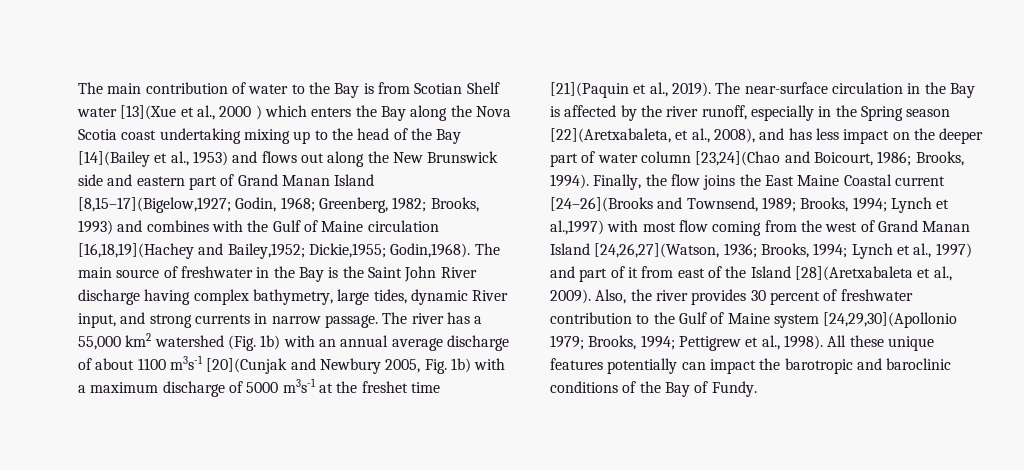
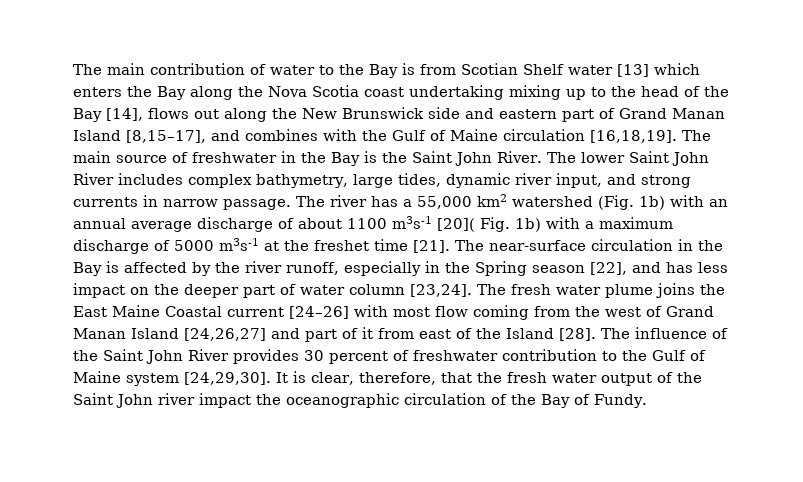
- The main contribution of water to the Bay is from Scotian Shelf water [13](Xue et al., 2000 ) which enters the Bay along the Nova Scotia coast undertaking mixing up to the head of the Bay [14](Bailey et al., 1953) and flows out along the New Brunswick side and eastern part of Grand Manan Island [8,15–17](Bigelow,1927; Godin, 1968; Greenberg, 1982; Brooks, 1993) and combines with the Gulf of Maine circulation [16,18,19](Hachey and Bailey,1952; Dickie,1955; Godin,1968).
+ The main contribution of water to the Bay is from Scotian Shelf water [13] which enters the Bay along the Nova Scotia coast undertaking mixing up to the head of the Bay [14], flows out along the New Brunswick side and eastern part of Grand Manan Island [8,15–17], and combines with the Gulf of Maine circulation [16,18,19].
- The main source of freshwater in the Bay is the Saint John River discharge having complex bathymetry, large tides, dynamic River input, and strong currents in narrow passage.
+ The main source of freshwater in the Bay is the Saint John River. The lower Saint John River includes complex bathymetry, large tides, dynamic river input, and strong currents in narrow passage.
- The river has a 55,000 km2 watershed (Fig. 1b) with an annual average discharge of about 1100 m3s-1 [20](Cunjak and Newbury 2005, Fig. 1b) with a maximum discharge of 5000 m3s-1 at the freshet time [21](Paquin et al., 2019).
+ The river has a 55,000 km2 watershed (Fig. 1b) with an annual average discharge of about 1100 m3s-1 [20]( Fig. 1b) with a maximum discharge of 5000 m3s-1 at the freshet time [21].
- The near-surface circulation in the Bay is affected by the river runoff, especially in the Spring season [22](Aretxabaleta, et al., 2008), and has less impact on the deeper part of water column [23,24](Chao and Boicourt, 1986; Brooks, 1994). Finally, the flow joins the East Maine Coastal current [24–26](Brooks and Townsend, 1989; Brooks, 1994; Lynch et al.,1997) with most flow coming from the west of Grand Manan Island [24,26,27](Watson, 1936; Brooks, 1994; Lynch et al., 1997) and part of it from east of the Island [28](Aretxabaleta et al., 2009). Also, the river provides 30 percent of freshwater contribution to the Gulf of Maine system [24,29,30](Apollonio 1979; Brooks, 1994; Pettigrew et al., 1998). All these unique features potentially can impact the barotropic and baroclinic conditions of the Bay of Fundy.
+ The near-surface circulation in the Bay is affected by the river runoff, especially in the Spring season [22], and has less impact on the deeper part of water column [23,24]. The fresh water plume joins the East Maine Coastal current [24–26] with most flow coming from the west of Grand Manan Island [24,26,27] and part of it from east of the Island [28]. The influence of the Saint John River provides 30 percent of freshwater contribution to the Gulf of Maine system [24,29,30]. It is clear, therefore, that the fresh water output of the Saint John river impact the oceanographic circulation of the Bay of Fundy.

